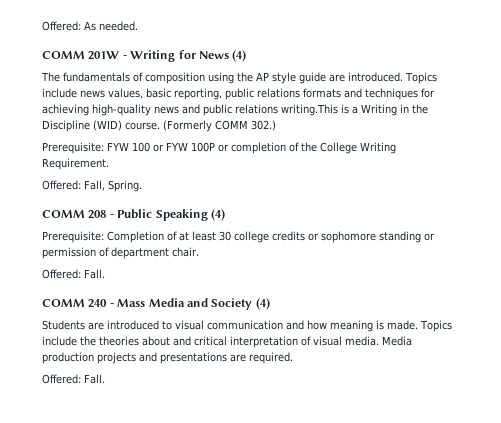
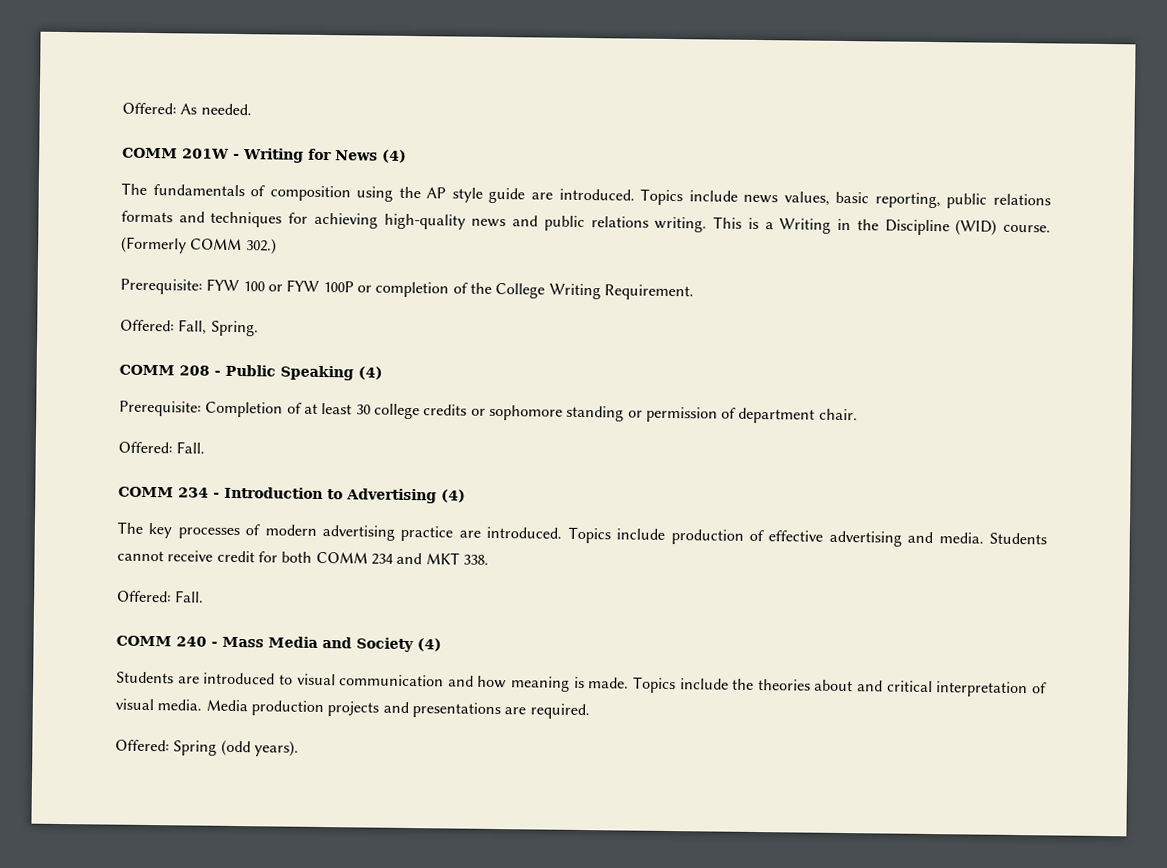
- Topics include news values, basic reporting, public relations formats and techniques for achieving high-quality news and public relations writing.This is a Writing in the Discipline (WID) course.
+ Topics include news values, basic reporting, public relations formats and techniques for achieving high-quality news and public relations writing. This is a Writing in the Discipline (WID) course.
+ COMM 234 - Introduction to Advertising (4)
+ The key processes of modern advertising practice are introduced. Topics include production of effective advertising and media. Students cannot receive credit for both COMM 234 and MKT 338.
+ Offered: Fall.
  Media production projects and presentations are required.
- Offered: Fall.
+ Offered: Spring (odd years).

